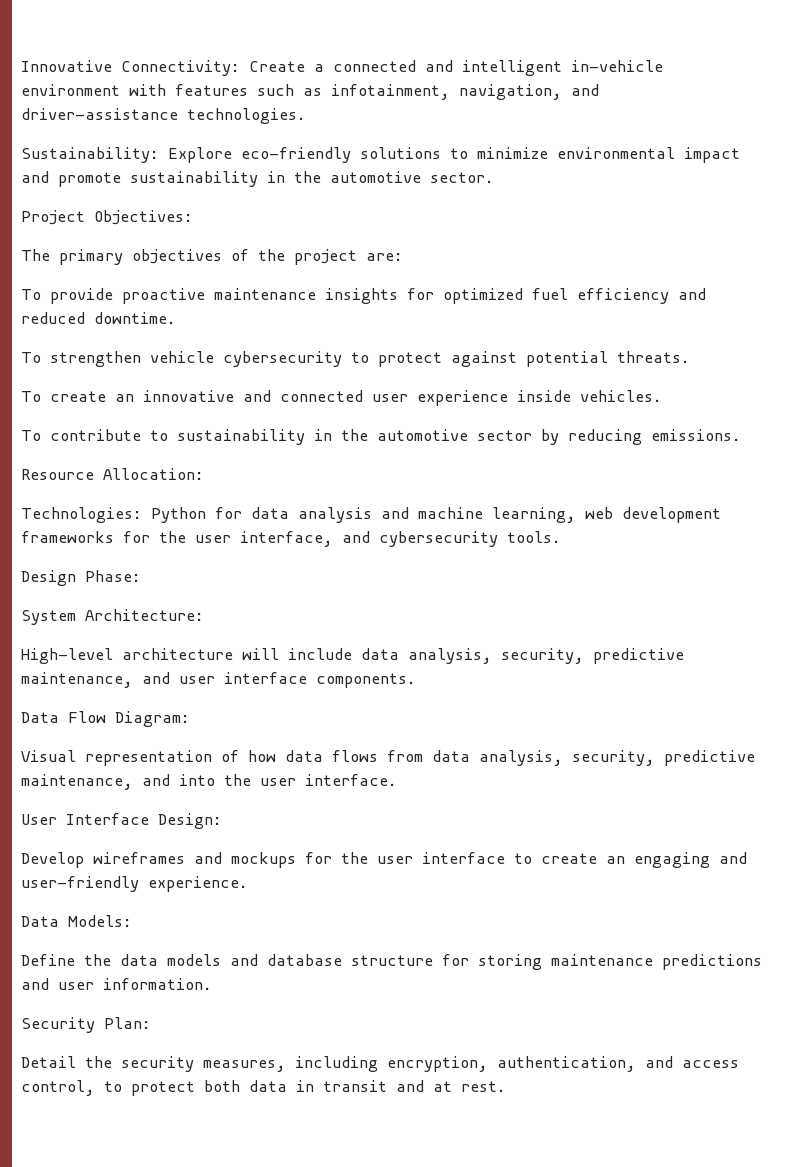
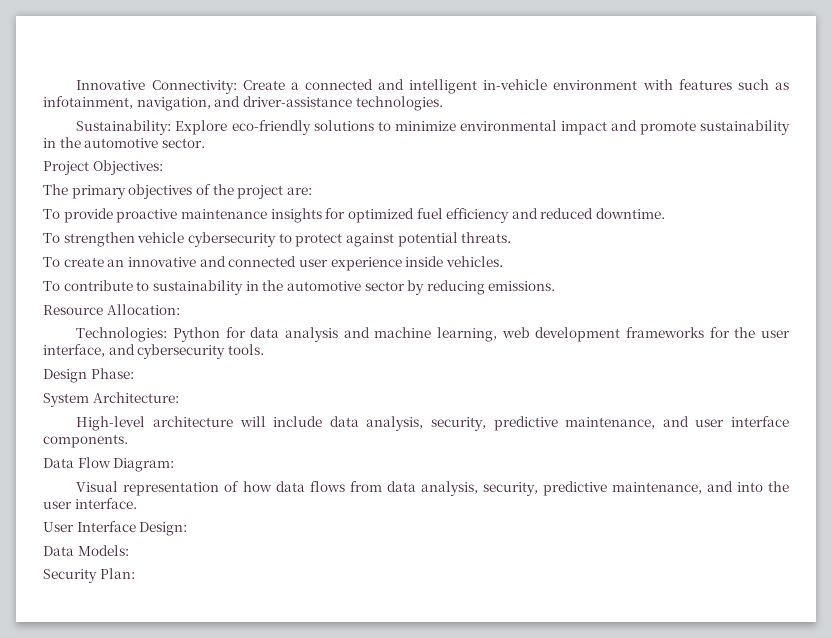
- Develop wireframes and mockups for the user interface to create an engaging and user-friendly experience.
  Data Models:
- Define the data models and database structure for storing maintenance predictions and user information.
  Security Plan:
- Detail the security measures, including encryption, authentication, and access control, to protect both data in transit and at rest.

